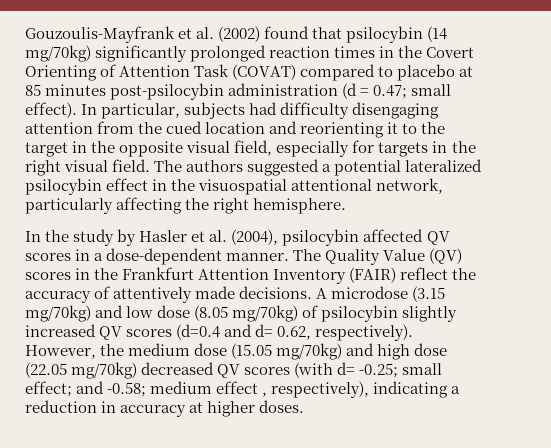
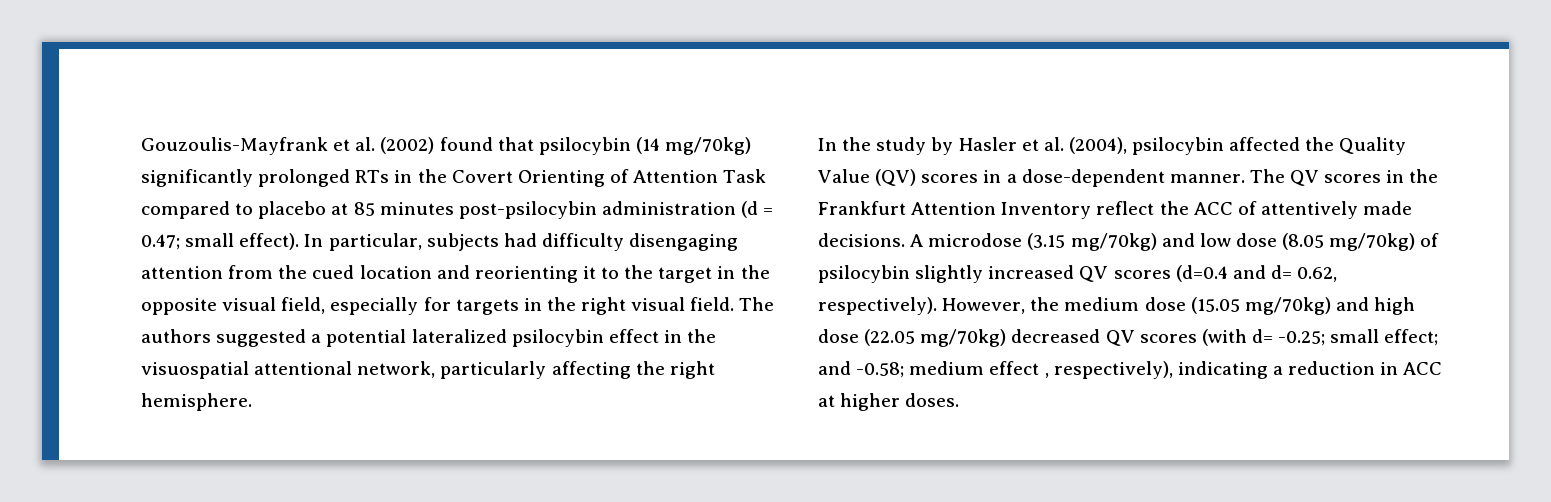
- Gouzoulis-Mayfrank et al. (2002) found that psilocybin (14 mg/70kg) significantly prolonged reaction times in the Covert Orienting of Attention Task (COVAT) compared to placebo at 85 minutes post-psilocybin administration (d = 0.47; small effect).
+ Gouzoulis-Mayfrank et al. (2002) found that psilocybin (14 mg/70kg) significantly prolonged RTs in the Covert Orienting of Attention Task compared to placebo at 85 minutes post-psilocybin administration (d = 0.47; small effect).
- In the study by Hasler et al. (2004), psilocybin affected QV scores in a dose-dependent manner.
+ In the study by Hasler et al. (2004), psilocybin affected the Quality Value (QV) scores in a dose-dependent manner.
- The Quality Value (QV) scores in the Frankfurt Attention Inventory (FAIR) reflect the accuracy of attentively made decisions.
+ The QV scores in the Frankfurt Attention Inventory reflect the ACC of attentively made decisions.
- However, the medium dose (15.05 mg/70kg) and high dose (22.05 mg/70kg) decreased QV scores (with d= -0.25; small effect; and -0.58; medium effect , respectively), indicating a reduction in accuracy at higher doses.
+ However, the medium dose (15.05 mg/70kg) and high dose (22.05 mg/70kg) decreased QV scores (with d= -0.25; small effect; and -0.58; medium effect , respectively), indicating a reduction in ACC at higher doses.

